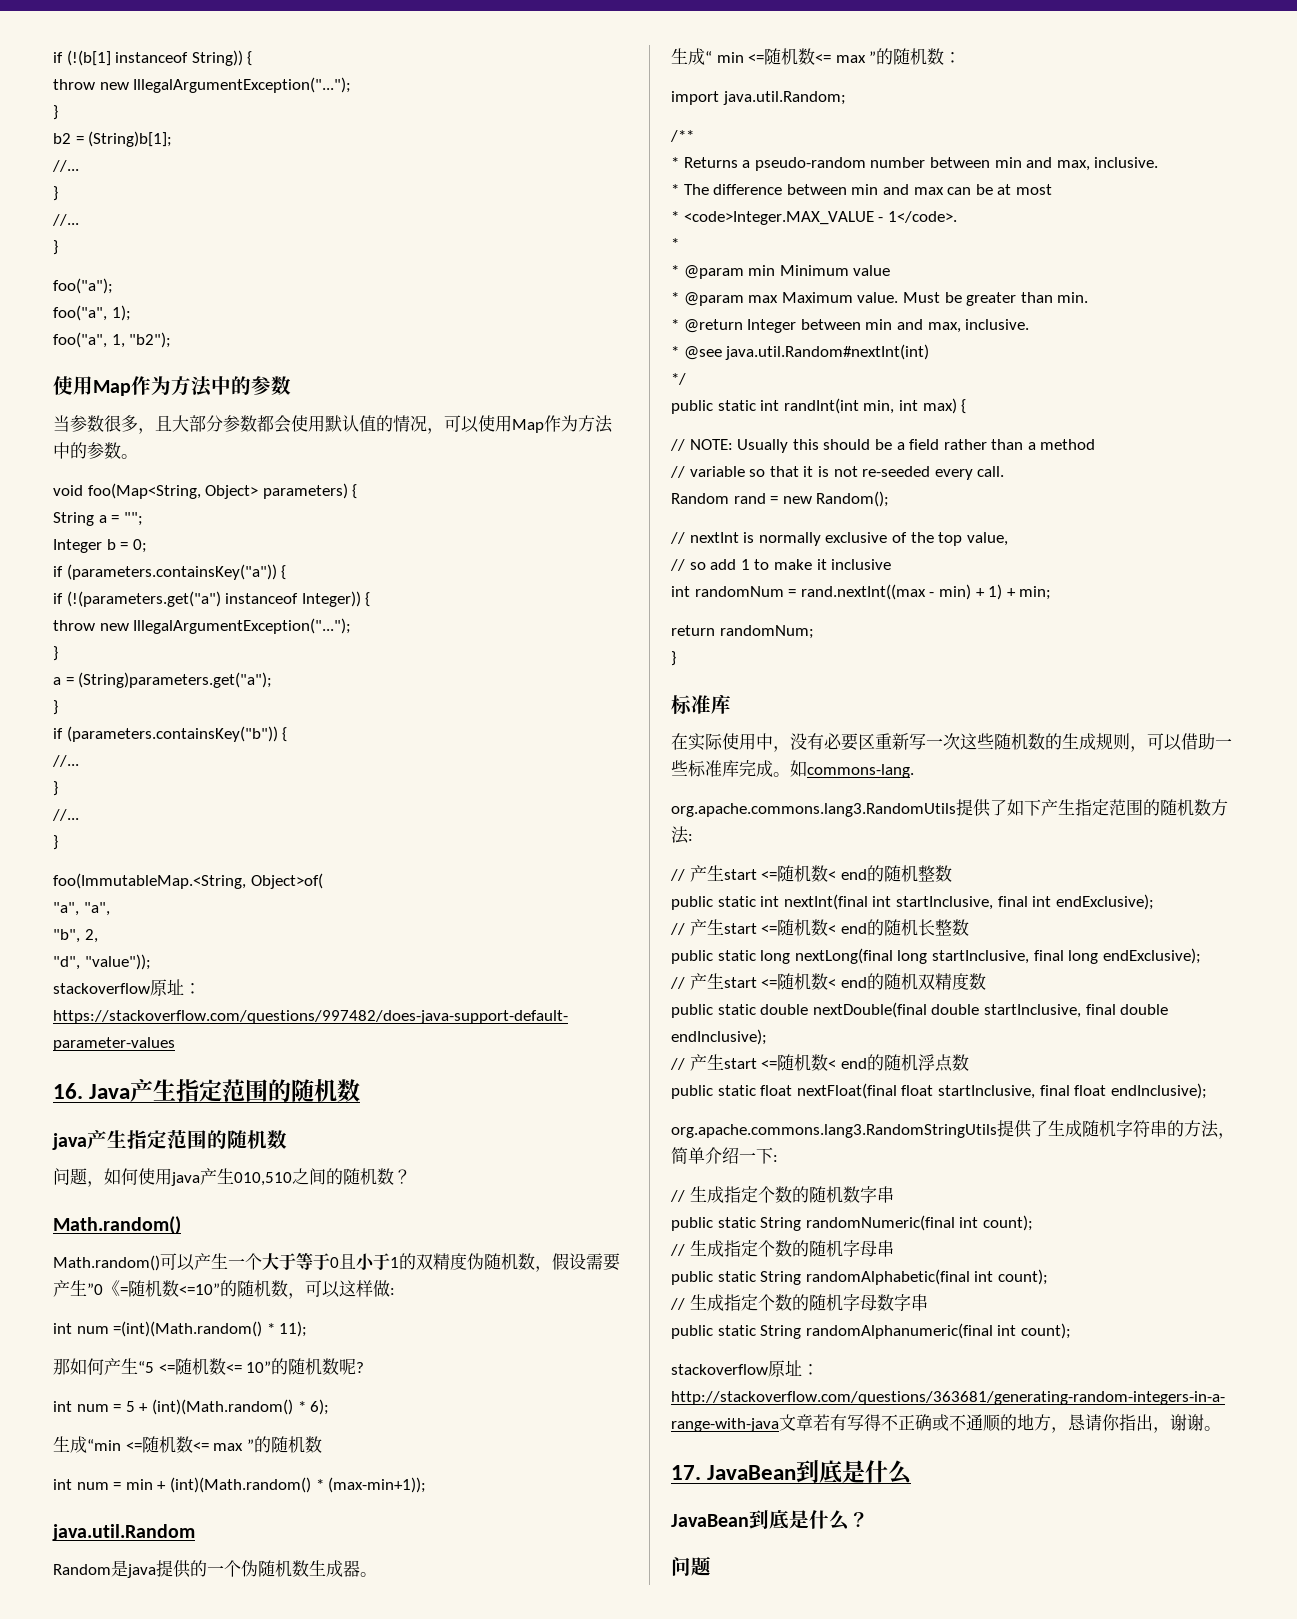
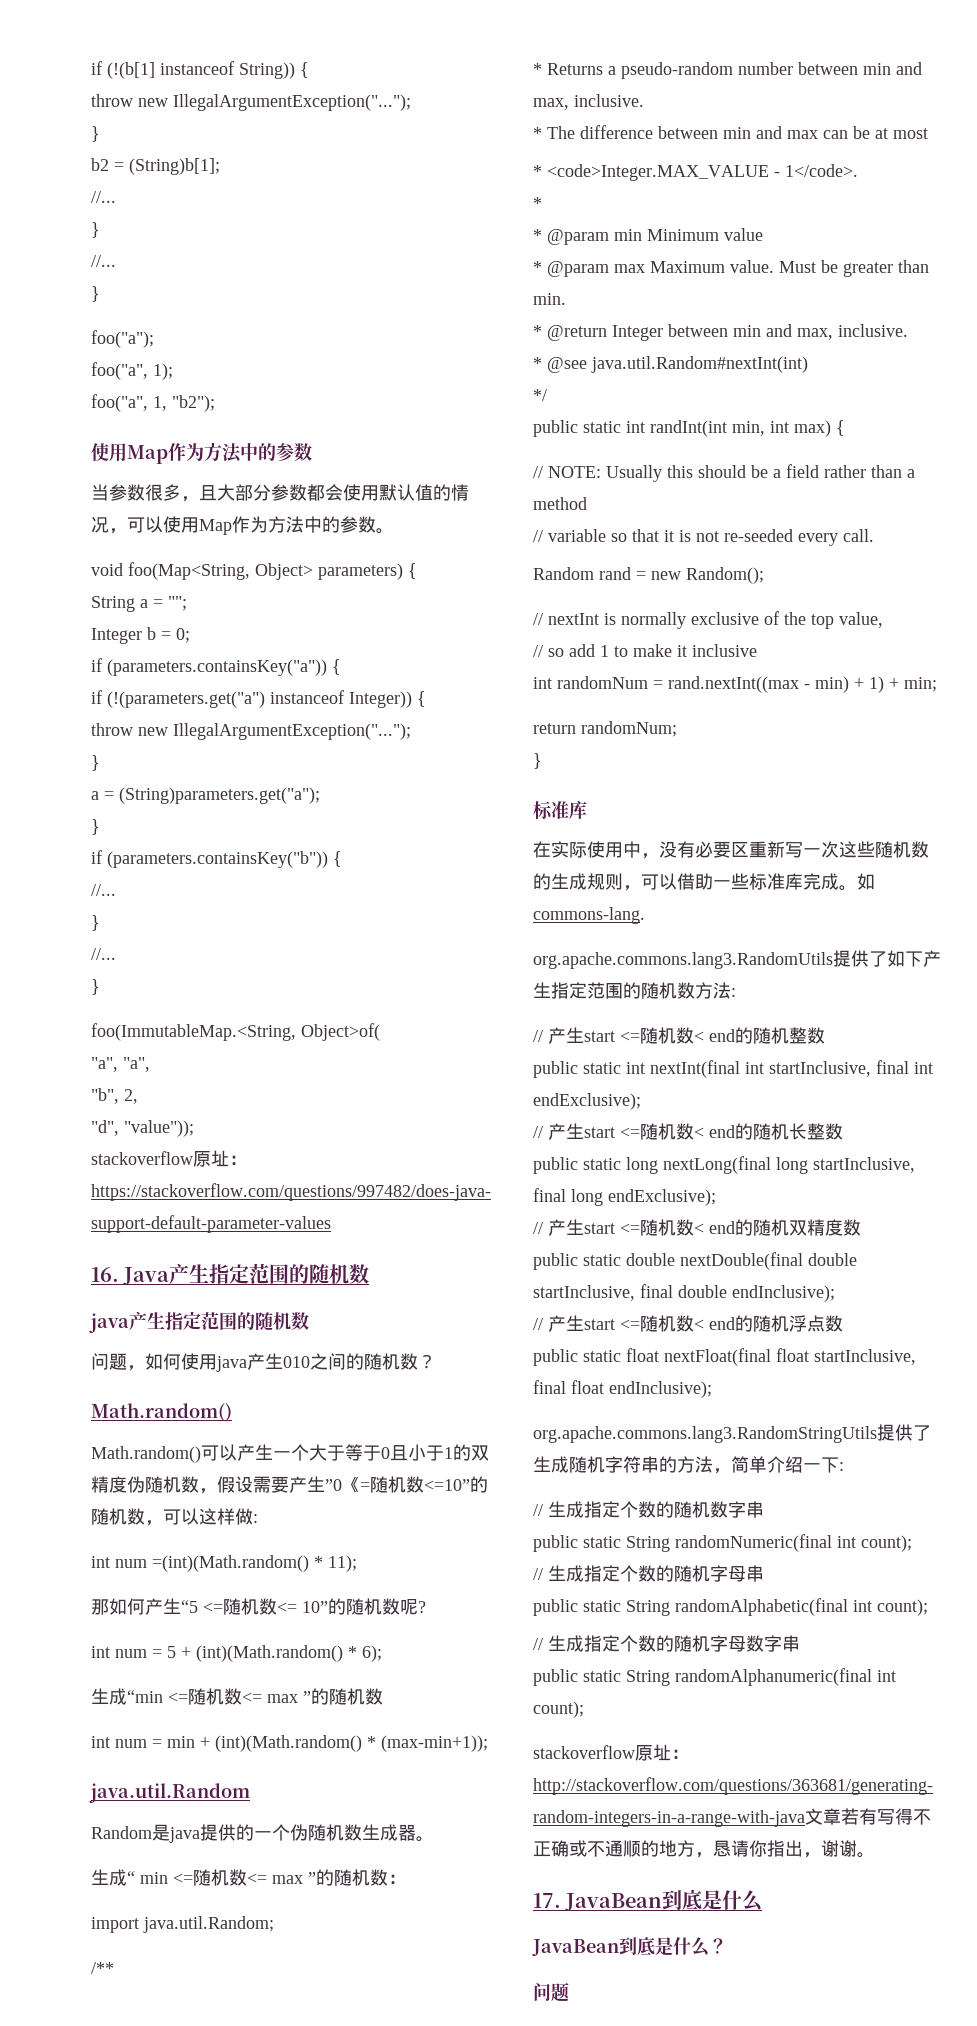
- 问题，如何使用java产生010,510之间的随机数？
+ 问题，如何使用java产生010之间的随机数？

